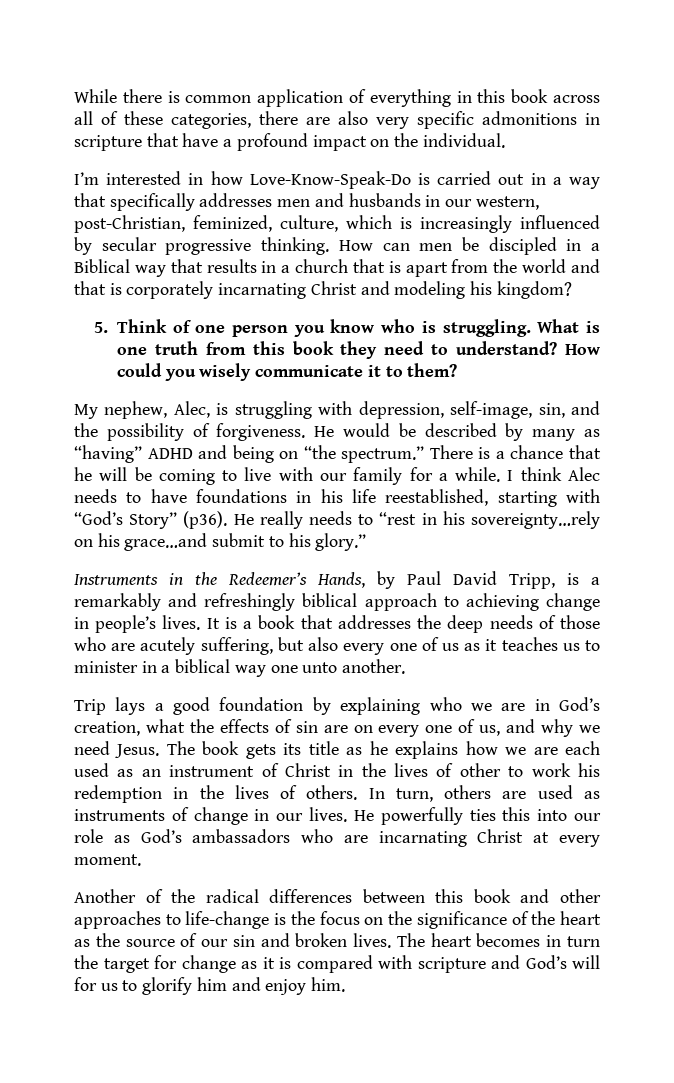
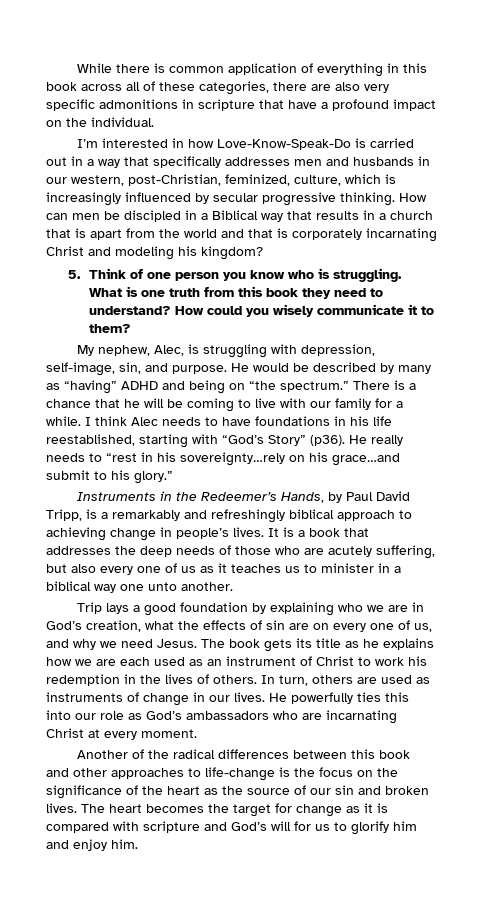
- My nephew, Alec, is struggling with depression, self-image, sin, and the possibility of forgiveness.
+ My nephew, Alec, is struggling with depression, self-image, sin, and purpose.
- The book gets its title as he explains how we are each used as an instrument of Christ in the lives of other to work his redemption in the lives of others.
+ The book gets its title as he explains how we are each used as an instrument of Christ to work his redemption in the lives of others.
- The heart becomes in turn the target for change as it is compared with scripture and God’s will for us to glorify him and enjoy him.
+ The heart becomes the target for change as it is compared with scripture and God’s will for us to glorify him and enjoy him.

